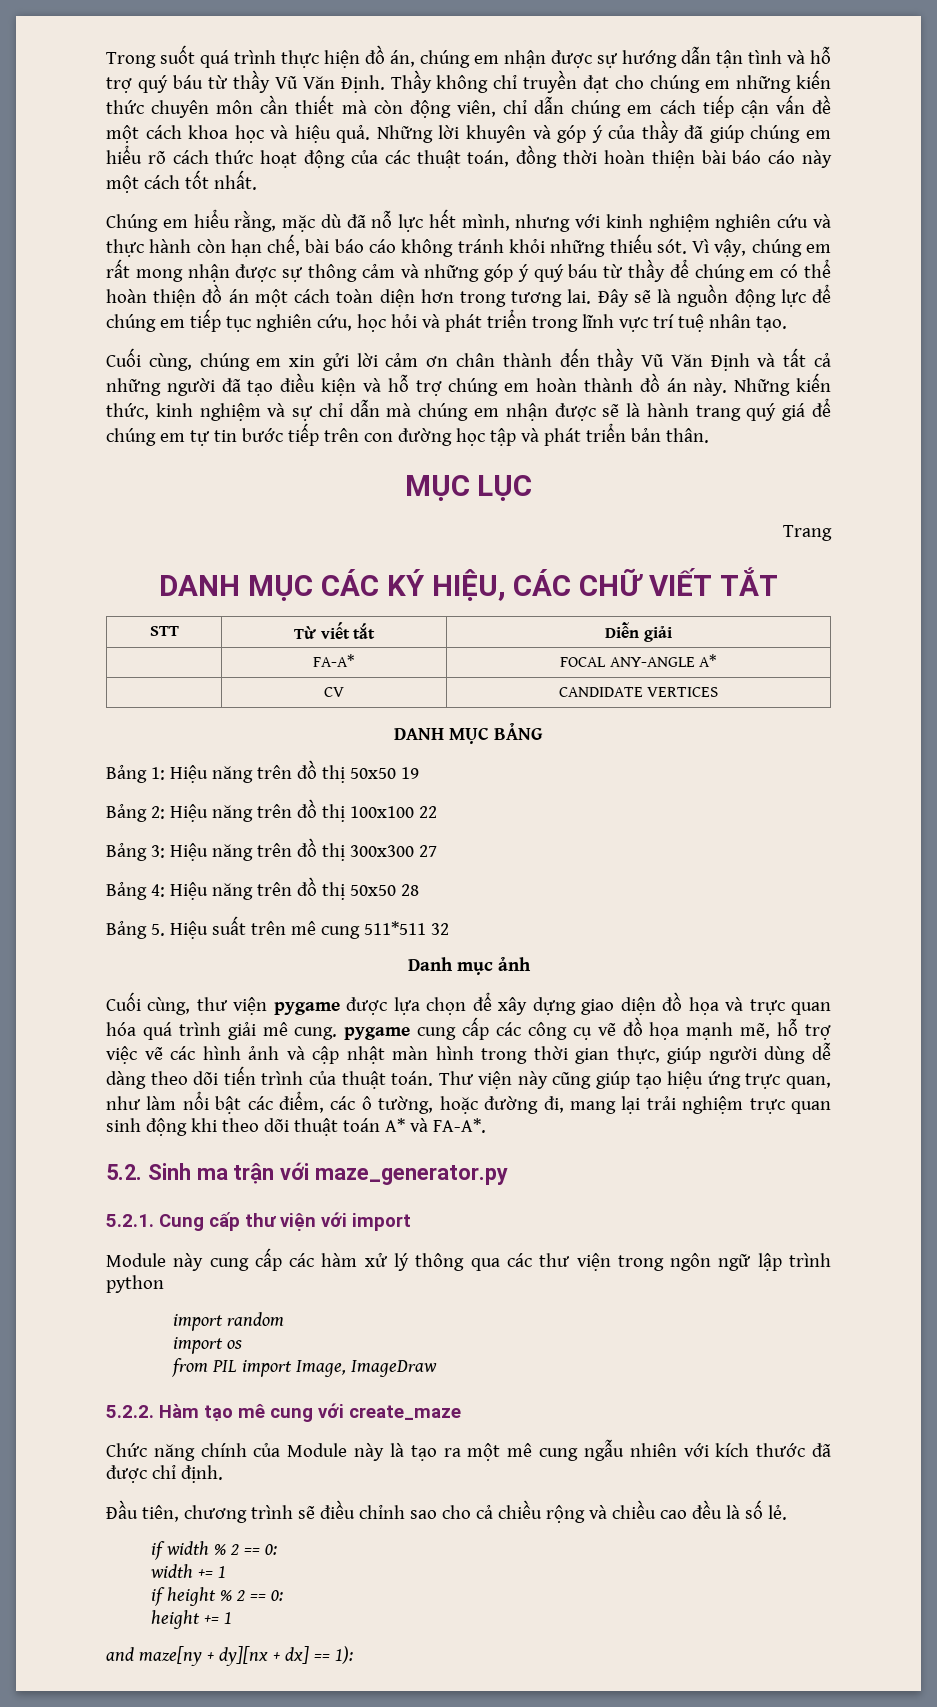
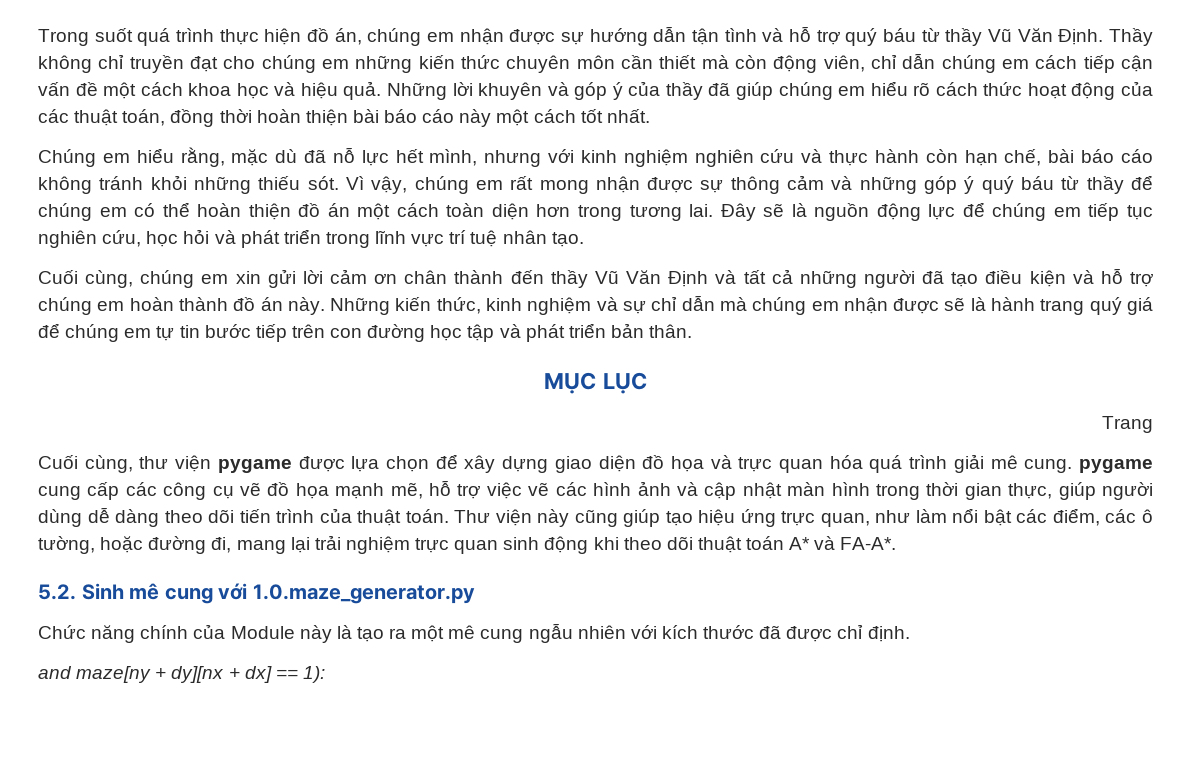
- DANH MỤC CÁC KÝ HIỆU, CÁC CHỮ VIẾT TẮT
- STT | Từ viết tắt | Diễn giải
- | FA-A* | FOCAL ANY-ANGLE A*
- | CV | CANDIDATE VERTICES
- DANH MỤC BẢNG
- Bảng 1: Hiệu năng trên đồ thị 50x50 19
- Bảng 2: Hiệu năng trên đồ thị 100x100 22
- Bảng 3: Hiệu năng trên đồ thị 300x300 27
- Bảng 4: Hiệu năng trên đồ thị 50x50 28
- Bảng 5. Hiệu suất trên mê cung 511*511 32
- Danh mục ảnh
- 5.2. Sinh ma trận với maze_generator.py
- 5.2.1. Cung cấp thư viện với import
- Module này cung cấp các hàm xử lý thông qua các thư viện trong ngôn ngữ lập trình python
- import random
- import os
- from PIL import Image, ImageDraw
- 5.2.2. Hàm tạo mê cung với create_maze
+ 5.2. Sinh mê cung với 1.0.maze_generator.py
- Đầu tiên, chương trình sẽ điều chỉnh sao cho cả chiều rộng và chiều cao đều là số lẻ.
- if width % 2 == 0:
- width += 1
- if height % 2 == 0:
- height += 1

